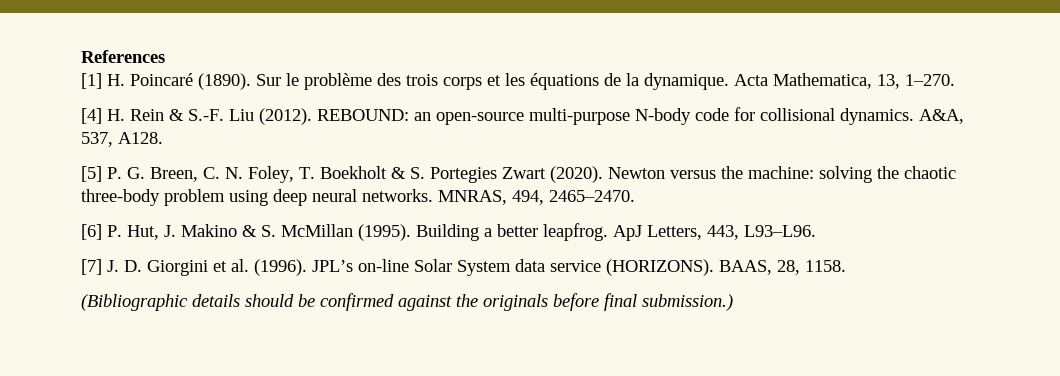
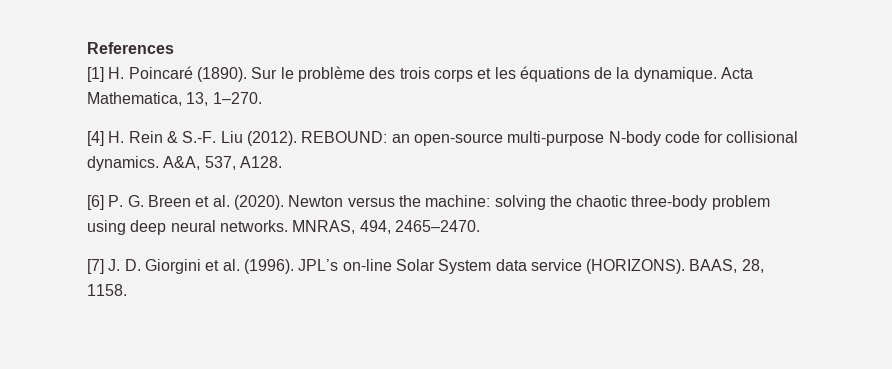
- [5] P. G. Breen, C. N. Foley, T. Boekholt & S. Portegies Zwart (2020).
+ [6] P. G. Breen et al. (2020).
- [6] P. Hut, J. Makino & S. McMillan (1995). Building a better leapfrog. ApJ Letters, 443, L93–L96.
- (Bibliographic details should be confirmed against the originals before final submission.)

